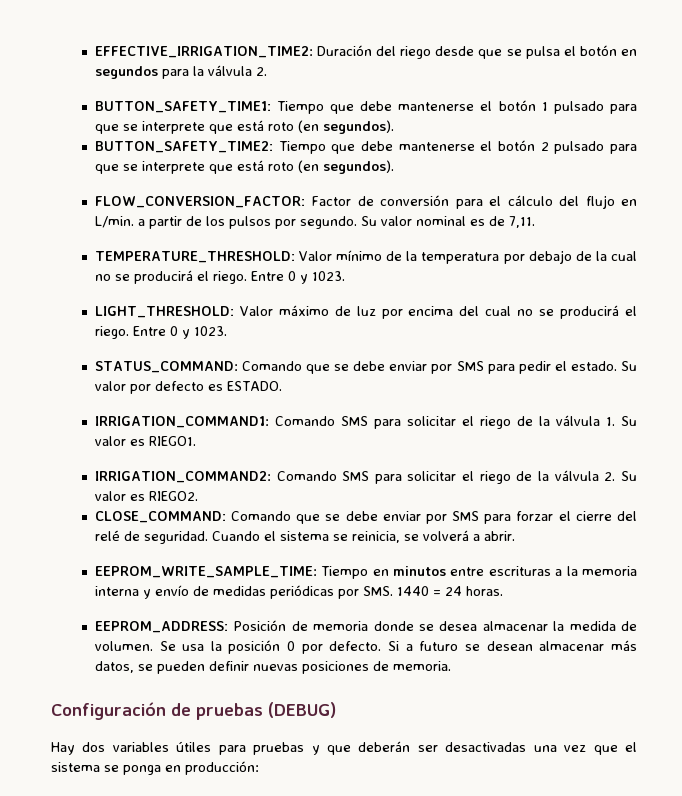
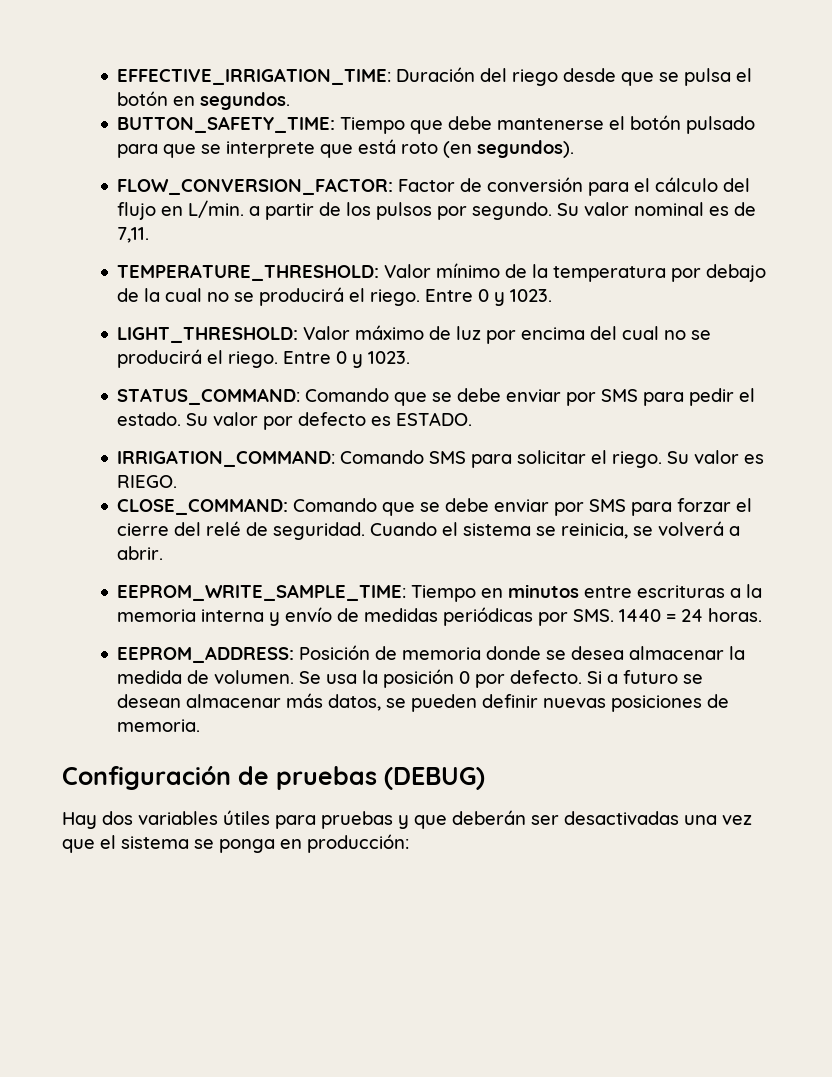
- EFFECTIVE_IRRIGATION_TIME2: Duración del riego desde que se pulsa el botón en segundos para la válvula 2.
- BUTTON_SAFETY_TIME1: Tiempo que debe mantenerse el botón 1 pulsado para que se interprete que está roto (en segundos).
- BUTTON_SAFETY_TIME2: Tiempo que debe mantenerse el botón 2 pulsado para que se interprete que está roto (en segundos).
+ EFFECTIVE_IRRIGATION_TIME: Duración del riego desde que se pulsa el botón en segundos.
+ BUTTON_SAFETY_TIME: Tiempo que debe mantenerse el botón pulsado para que se interprete que está roto (en segundos).
- IRRIGATION_COMMAND1: Comando SMS para solicitar el riego de la válvula 1. Su valor es RIEGO1.
- IRRIGATION_COMMAND2: Comando SMS para solicitar el riego de la válvula 2. Su valor es RIEGO2.
+ IRRIGATION_COMMAND: Comando SMS para solicitar el riego. Su valor es RIEGO.

